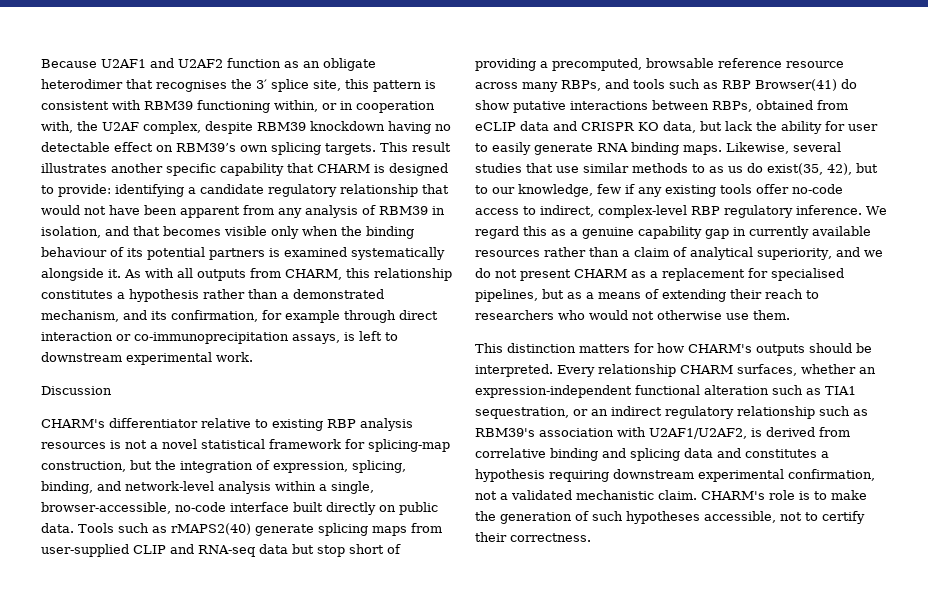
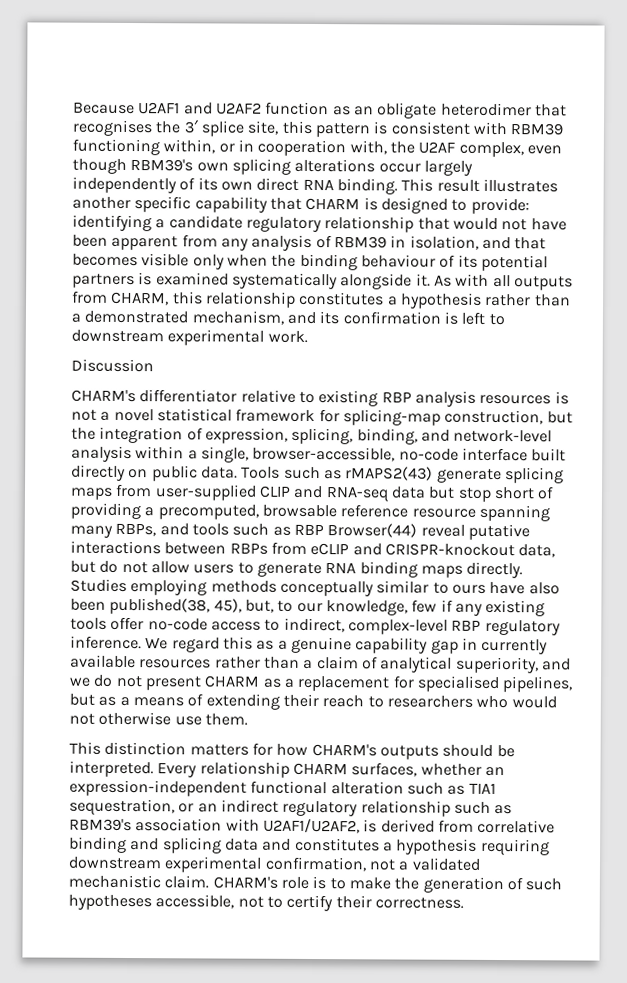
- Because U2AF1 and U2AF2 function as an obligate heterodimer that recognises the 3′ splice site, this pattern is consistent with RBM39 functioning within, or in cooperation with, the U2AF complex, despite RBM39 knockdown having no detectable effect on RBM39’s own splicing targets.
+ Because U2AF1 and U2AF2 function as an obligate heterodimer that recognises the 3′ splice site, this pattern is consistent with RBM39 functioning within, or in cooperation with, the U2AF complex, even though RBM39's own splicing alterations occur largely independently of its own direct RNA binding.
- As with all outputs from CHARM, this relationship constitutes a hypothesis rather than a demonstrated mechanism, and its confirmation, for example through direct interaction or co-immunoprecipitation assays, is left to downstream experimental work.
+ As with all outputs from CHARM, this relationship constitutes a hypothesis rather than a demonstrated mechanism, and its confirmation is left to downstream experimental work.
- Tools such as rMAPS2(40) generate splicing maps from user-supplied CLIP and RNA-seq data but stop short of providing a precomputed, browsable reference resource across many RBPs, and tools such as RBP Browser(41) do show putative interactions between RBPs, obtained from eCLIP data and CRISPR KO data, but lack the ability for user to easily generate RNA binding maps. Likewise, several studies that use similar methods to as us do exist(35, 42), but to our knowledge, few if any existing tools offer no-code access to indirect, complex-level RBP regulatory inference.
+ Tools such as rMAPS2(43) generate splicing maps from user-supplied CLIP and RNA-seq data but stop short of providing a precomputed, browsable reference resource spanning many RBPs, and tools such as RBP Browser(44) reveal putative interactions between RBPs from eCLIP and CRISPR-knockout data, but do not allow users to generate RNA binding maps directly. Studies employing methods conceptually similar to ours have also been published(38, 45), but, to our knowledge, few if any existing tools offer no-code access to indirect, complex-level RBP regulatory inference.

